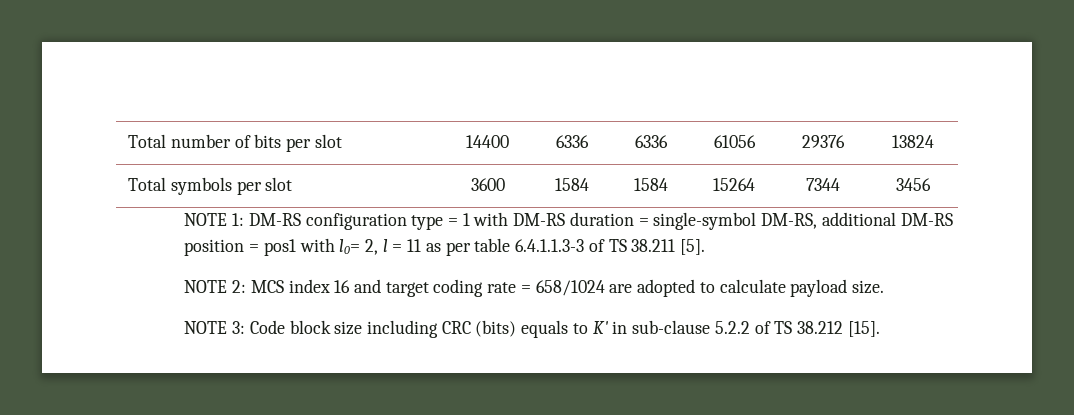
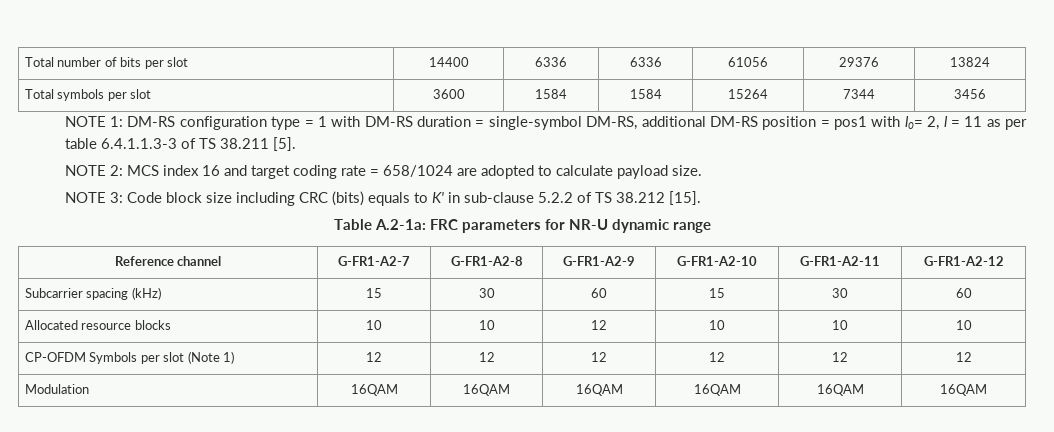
+ Table A.2-1a: FRC parameters for NR-U dynamic range
+ Reference channel | G-FR1-A2-7 | G-FR1-A2-8 | G-FR1-A2-9 | G-FR1-A2-10 | G-FR1-A2-11 | G-FR1-A2-12
+ Subcarrier spacing (kHz) | 15 | 30 | 60 | 15 | 30 | 60
+ Allocated resource blocks | 10 | 10 | 12 | 10 | 10 | 10
+ CP-OFDM Symbols per slot (Note 1) | 12 | 12 | 12 | 12 | 12 | 12
+ Modulation | 16QAM | 16QAM | 16QAM | 16QAM | 16QAM | 16QAM

